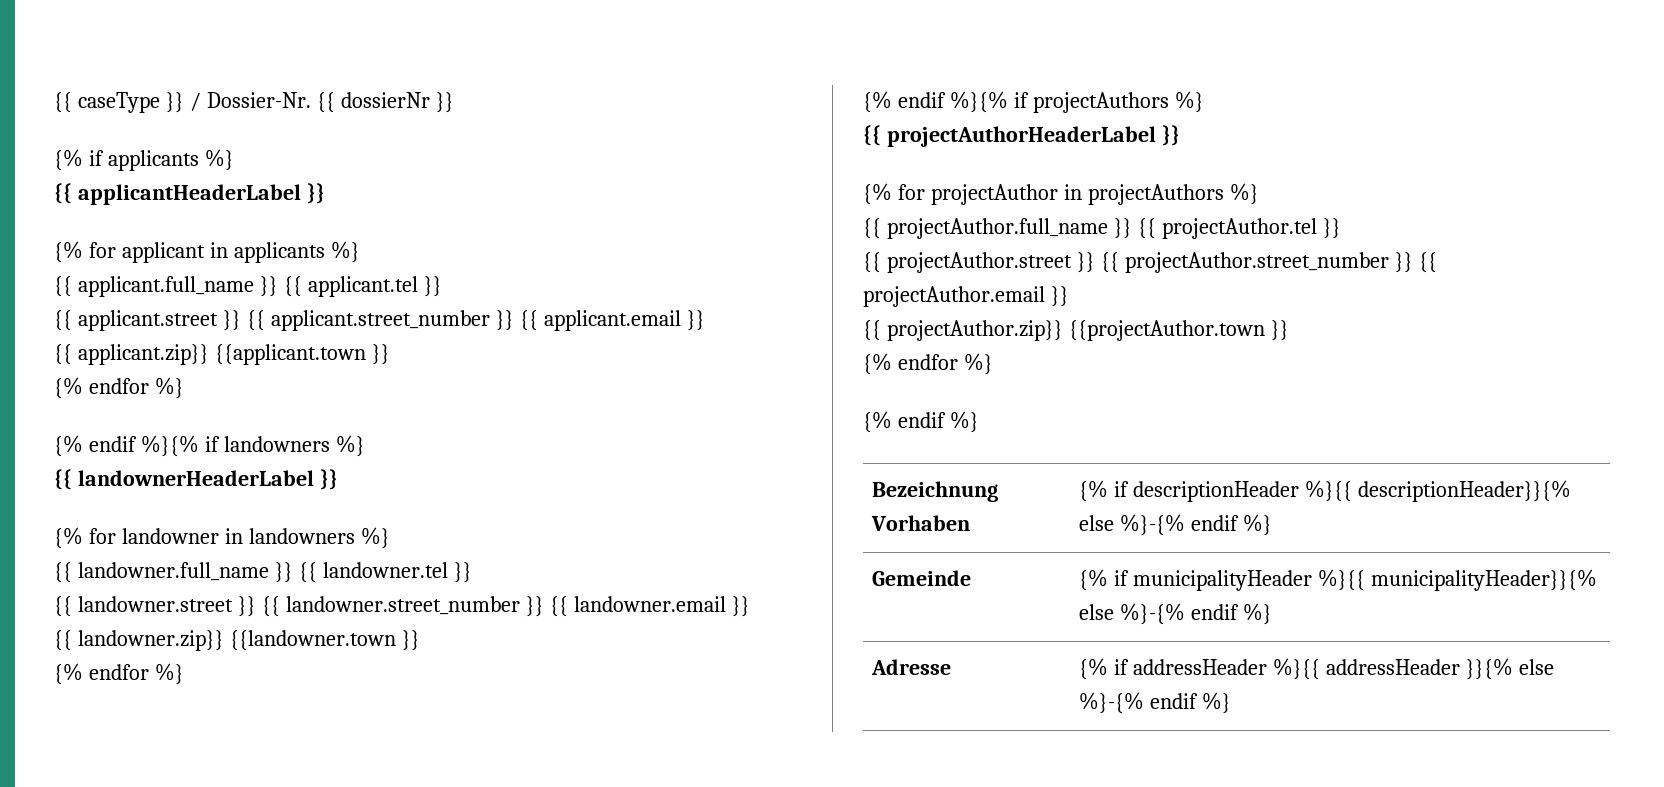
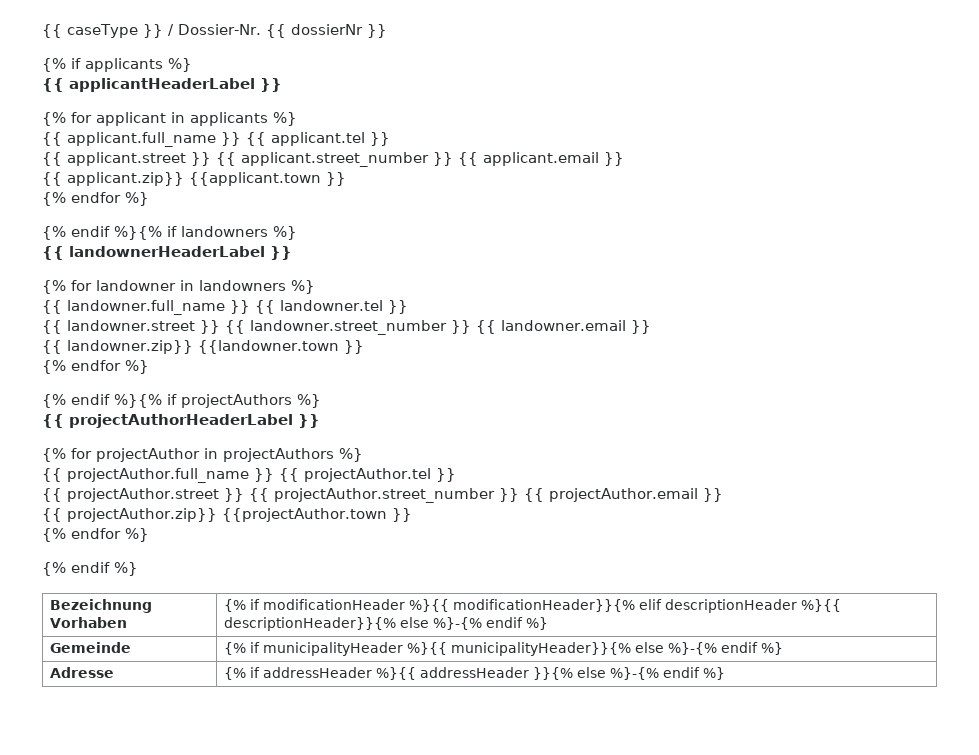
- Bezeichnung Vorhaben | {% if descriptionHeader %}{{ descriptionHeader}}{% else %}-{% endif %}
+ Bezeichnung Vorhaben | {% if modificationHeader %}{{ modificationHeader}}{% elif descriptionHeader %}{{ descriptionHeader}}{% else %}-{% endif %}

